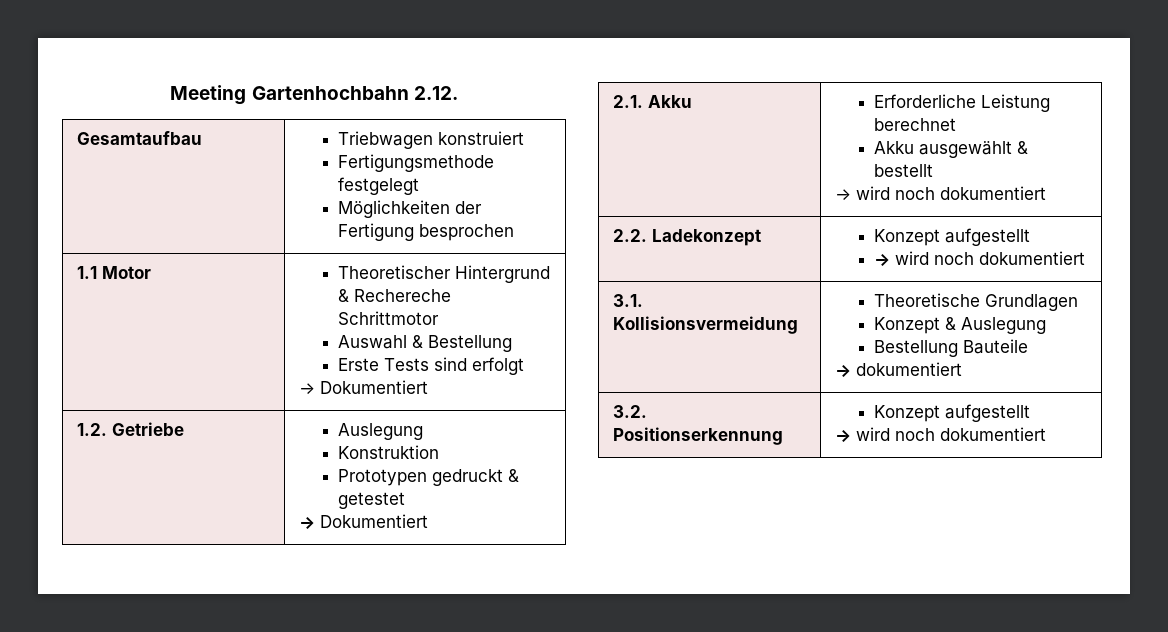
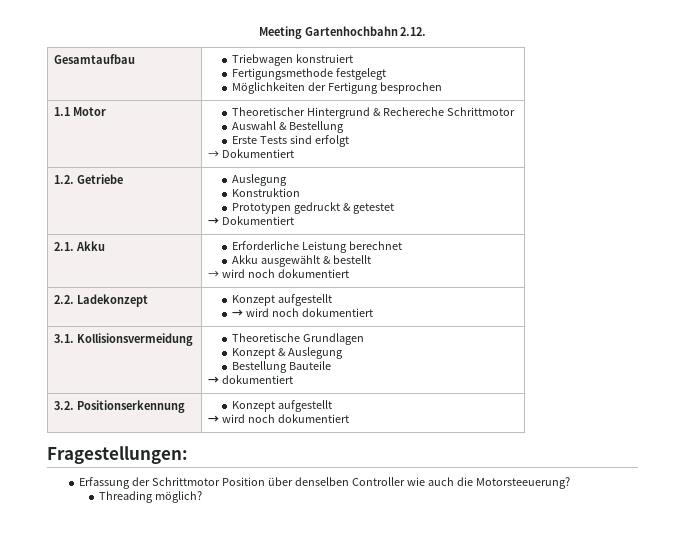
+ Fragestellungen:
+ Erfassung der Schrittmotor Position über denselben Controller wie auch die Motorsteeuerung?
+ Threading möglich?

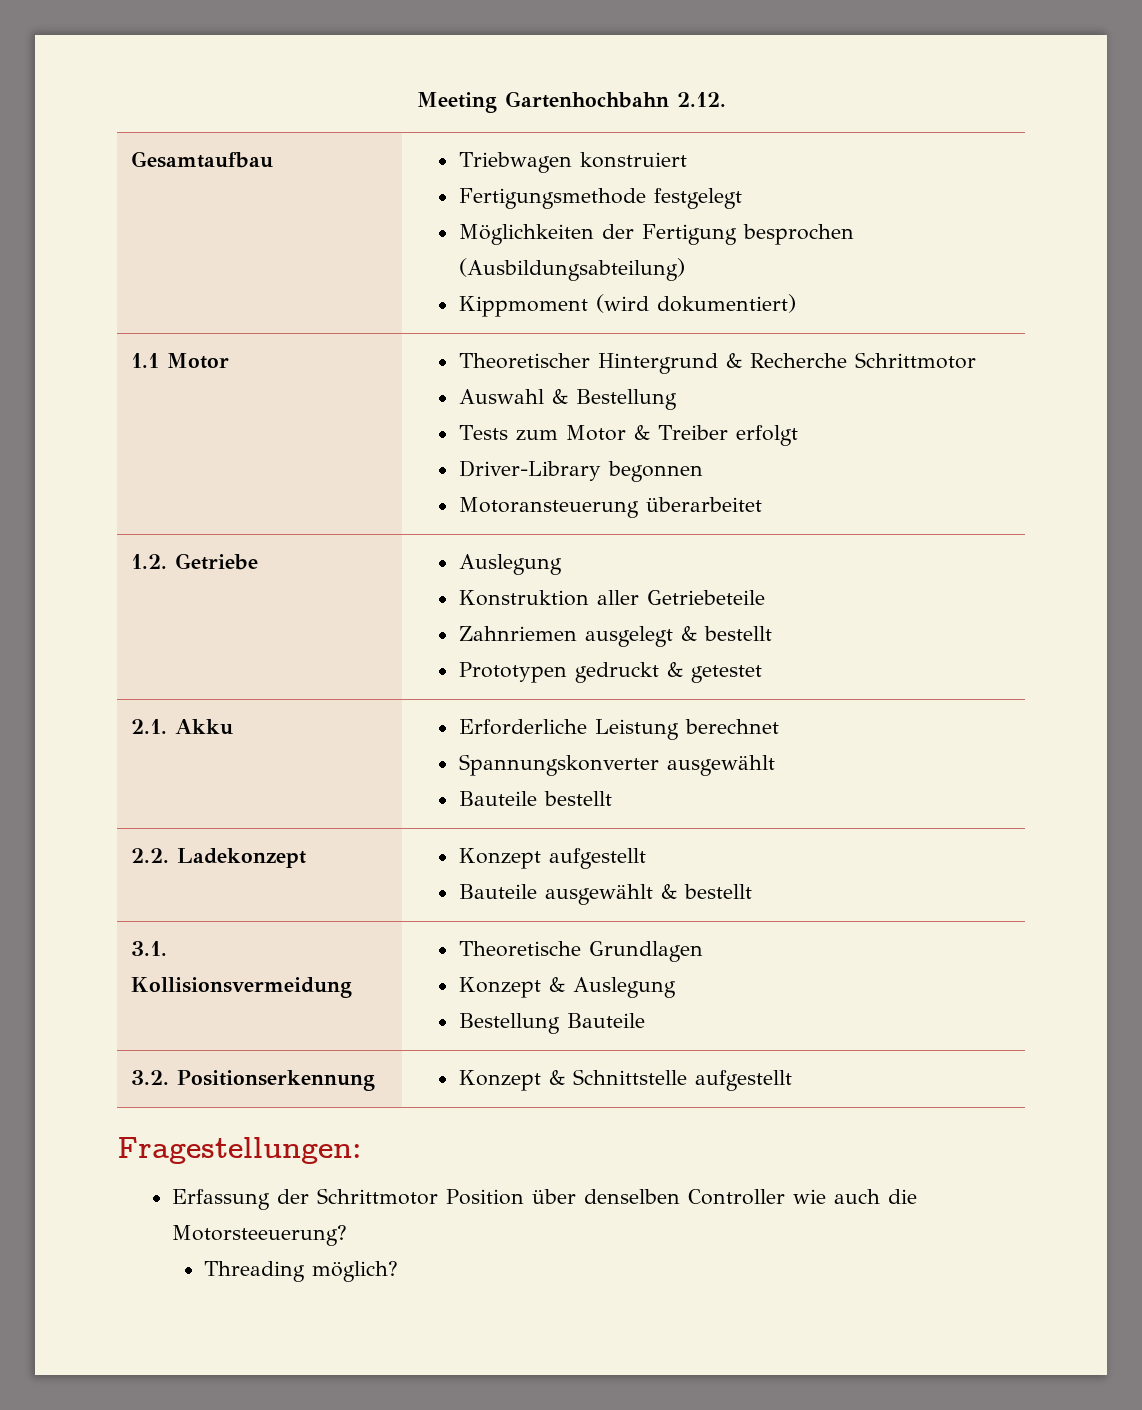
  Gesamtaufbau | Triebwagen konstruiert
  Fertigungsmethode festgelegt
- Möglichkeiten der Fertigung besprochen
+ Möglichkeiten der Fertigung besprochen (Ausbildungsabteilung)
+ Kippmoment (wird dokumentiert)
- 1.1 Motor | Theoretischer Hintergrund & Rechereche Schrittmotor
+ 1.1 Motor | Theoretischer Hintergrund & Recherche Schrittmotor
  Auswahl & Bestellung
- Erste Tests sind erfolgt
- → Dokumentiert
+ Tests zum Motor & Treiber erfolgt
+ Driver-Library begonnen
+ Motoransteuerung überarbeitet
  1.2. Getriebe | Auslegung
- Konstruktion
+ Konstruktion aller Getriebeteile
+ Zahnriemen ausgelegt & bestellt
  Prototypen gedruckt & getestet
- → Dokumentiert
  2.1. Akku | Erforderliche Leistung berechnet
- Akku ausgewählt & bestellt
- → wird noch dokumentiert
+ Spannungskonverter ausgewählt
+ Bauteile bestellt
  2.2. Ladekonzept | Konzept aufgestellt
- → wird noch dokumentiert
+ Bauteile ausgewählt & bestellt
  3.1. Kollisionsvermeidung | Theoretische Grundlagen
  Konzept & Auslegung
  Bestellung Bauteile
- → dokumentiert
- 3.2. Positionserkennung | Konzept aufgestellt
- → wird noch dokumentiert
+ 3.2. Positionserkennung | Konzept & Schnittstelle aufgestellt

